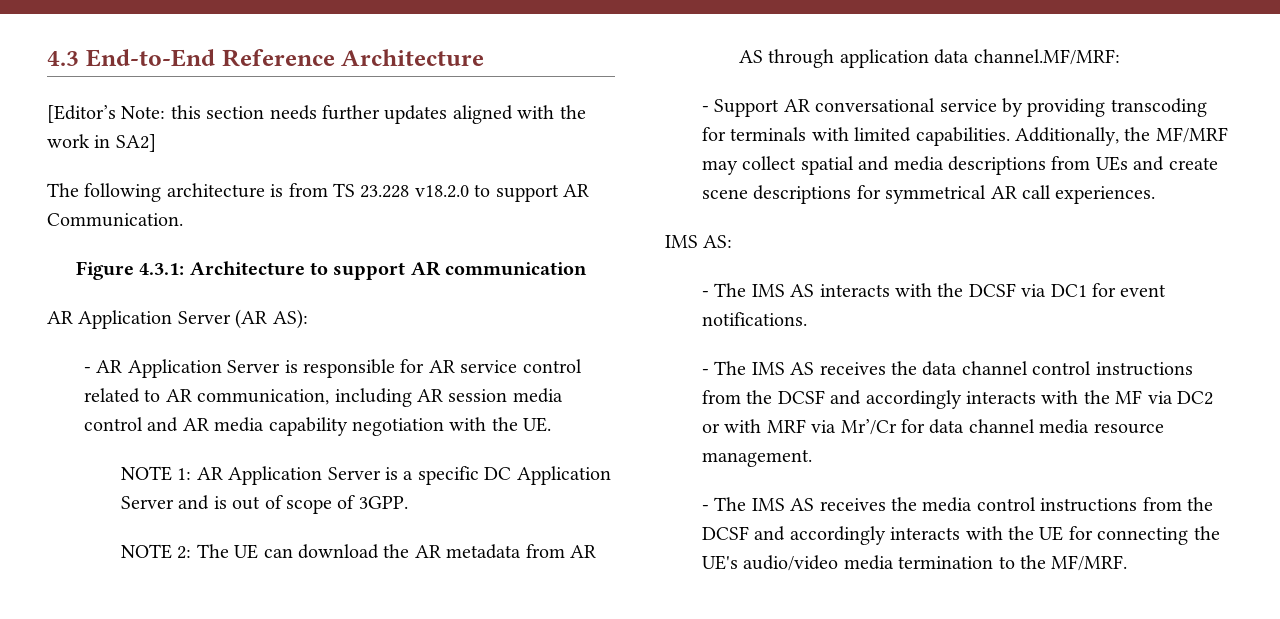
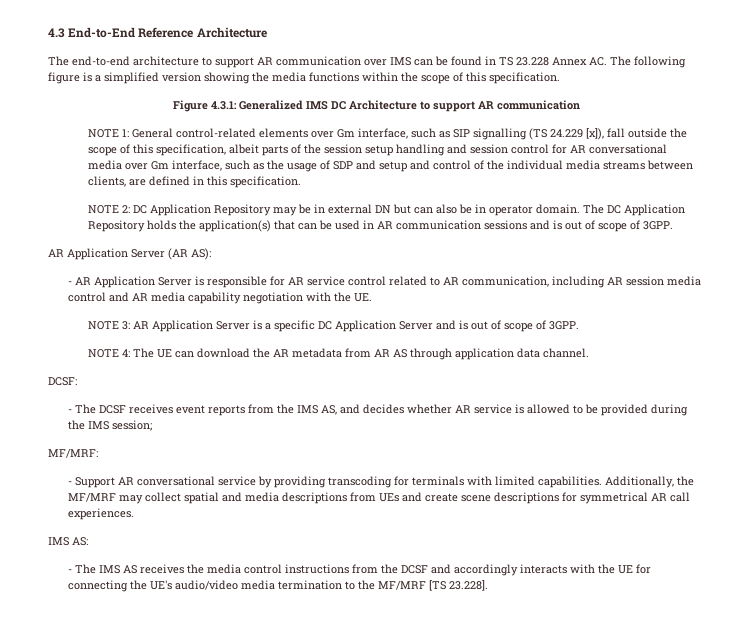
- [Editor’s Note: this section needs further updates aligned with the work in SA2]
- The following architecture is from TS 23.228 v18.2.0 to support AR Communication.
+ The end-to-end architecture to support AR communication over IMS can be found in TS 23.228 Annex AC. The following figure is a simplified version showing the media functions within the scope of this specification.
- Figure 4.3.1: Architecture to support AR communication
+ Figure 4.3.1: Generalized IMS DC Architecture to support AR communication
+ NOTE 1: General control-related elements over Gm interface, such as SIP signalling (TS 24.229 [x]), fall outside the scope of this specification, albeit parts of the session setup handling and session control for AR conversational media over Gm interface, such as the usage of SDP and setup and control of the individual media streams between clients, are defined in this specification.
+ NOTE 2: DC Application Repository may be in external DN but can also be in operator domain. The DC Application Repository holds the application(s) that can be used in AR communication sessions and is out of scope of 3GPP.
- NOTE 1: AR Application Server is a specific DC Application Server and is out of scope of 3GPP.
+ NOTE 3: AR Application Server is a specific DC Application Server and is out of scope of 3GPP.
- NOTE 2: The UE can download the AR metadata from AR AS through application data channel.MF/MRF:
+ NOTE 4: The UE can download the AR metadata from AR AS through application data channel.
+ DCSF:
+ - The DCSF receives event reports from the IMS AS, and decides whether AR service is allowed to be provided during the IMS session;
+ MF/MRF:
- - The IMS AS interacts with the DCSF via DC1 for event notifications.
- - The IMS AS receives the data channel control instructions from the DCSF and accordingly interacts with the MF via DC2 or with MRF via Mr’/Cr for data channel media resource management.
- - The IMS AS receives the media control instructions from the DCSF and accordingly interacts with the UE for connecting the UE's audio/video media termination to the MF/MRF.
+ - The IMS AS receives the media control instructions from the DCSF and accordingly interacts with the UE for connecting the UE's audio/video media termination to the MF/MRF [TS 23.228].

